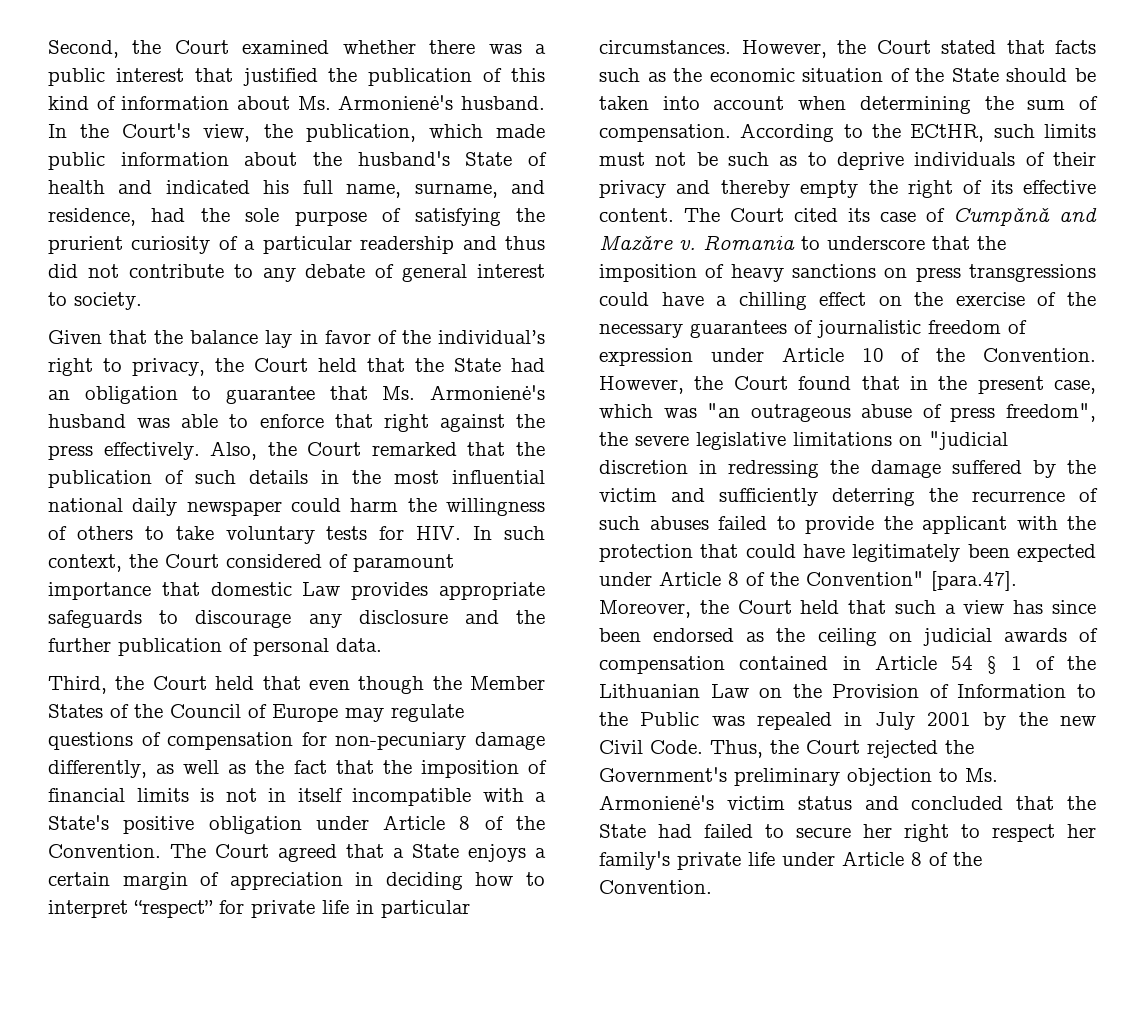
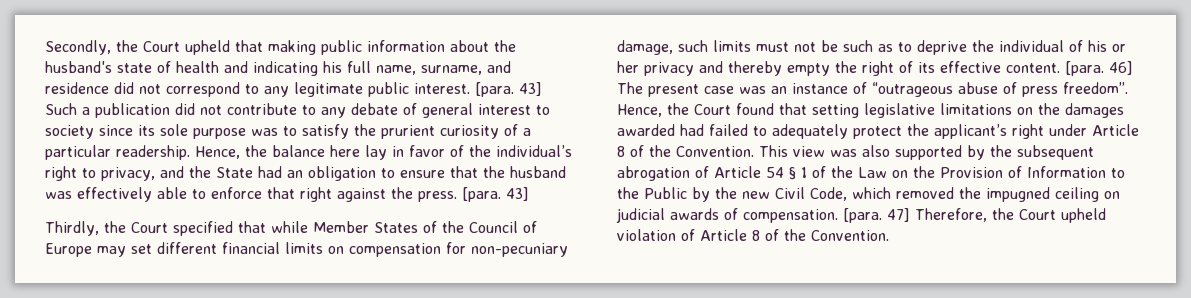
- Second, the Court examined whether there was a public interest that justified the publication of this kind of information about Ms. Armonienė's husband. In the Court's view, the publication, which made public information about the husband's State of health and indicated his full name, surname, and residence, had the sole purpose of satisfying the prurient curiosity of a particular readership and thus did not contribute to any debate of general interest to society.
- Given that the balance lay in favor of the individual’s right to privacy, the Court held that the State had an obligation to guarantee that Ms. Armonienė's husband was able to enforce that right against the press effectively. Also, the Court remarked that the publication of such details in the most influential national daily newspaper could harm the willingness of others to take voluntary tests for HIV. In such context, the Court considered of paramount importance that domestic Law provides appropriate safeguards to discourage any disclosure and the further publication of personal data.
- Third, the Court held that even though the Member States of the Council of Europe may regulate questions of compensation for non-pecuniary damage differently, as well as the fact that the imposition of financial limits is not in itself incompatible with a State's positive obligation under Article 8 of the Convention. The Court agreed that a State enjoys a certain margin of appreciation in deciding how to interpret “respect” for private life in particular circumstances. However, the Court stated that facts such as the economic situation of the State should be taken into account when determining the sum of compensation. According to the ECtHR, such limits must not be such as to deprive individuals of their privacy and thereby empty the right of its effective content.
+ Secondly, the Court upheld that making public information about the husband's state of health and indicating his full name, surname, and residence did not correspond to any legitimate public interest. [para. 43] Such a publication did not contribute to any debate of general interest to society since its sole purpose was to satisfy the prurient curiosity of a particular readership. Hence, the balance here lay in favor of the individual’s right to privacy, and the State had an obligation to ensure that the husband was effectively able to enforce that right against the press. [para. 43]
+ Thirdly, the Court specified that while Member States of the Council of Europe may set different financial limits on compensation for non-pecuniary damage, such limits must not be such as to deprive the individual of his or her privacy and thereby empty the right of its effective content.
- The Court cited its case of Cumpǎnǎ and Mazǎre v. Romania to underscore that the imposition of heavy sanctions on press transgressions could have a chilling effect on the exercise of the necessary guarantees of journalistic freedom of expression under Article 10 of the Convention. However, the Court found that in the present case, which was "an outrageous abuse of press freedom", the severe legislative limitations on "judicial discretion in redressing the damage suffered by the victim and sufficiently deterring the recurrence of such abuses failed to provide the applicant with the protection that could have legitimately been expected under Article 8 of the Convention" [para.47]. Moreover, the Court held that such a view has since been endorsed as the ceiling on judicial awards of compensation contained in Article 54 § 1 of the Lithuanian Law on the Provision of Information to the Public was repealed in July 2001 by the new Civil Code. Thus, the Court rejected the Government's preliminary objection to Ms. Armonienė's victim status and concluded that the State had failed to secure her right to respect her family's private life under Article 8 of the Convention.
+ [para. 46] The present case was an instance of “outrageous abuse of press freedom”. Hence, the Court found that setting legislative limitations on the damages awarded had failed to adequately protect the applicant’s right under Article 8 of the Convention. This view was also supported by the subsequent abrogation of Article 54 § 1 of the Law on the Provision of Information to the Public by the new Civil Code, which removed the impugned ceiling on judicial awards of compensation. [para. 47] Therefore, the Court upheld violation of Article 8 of the Convention.

